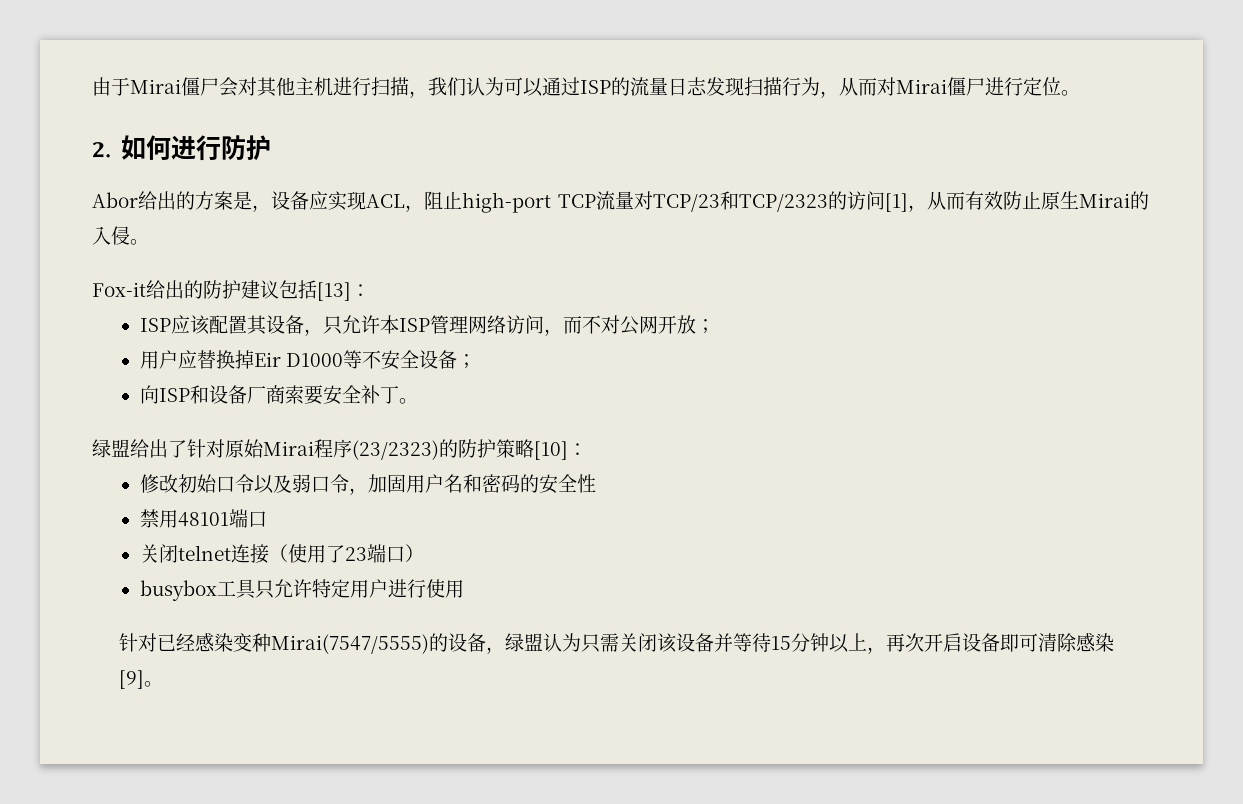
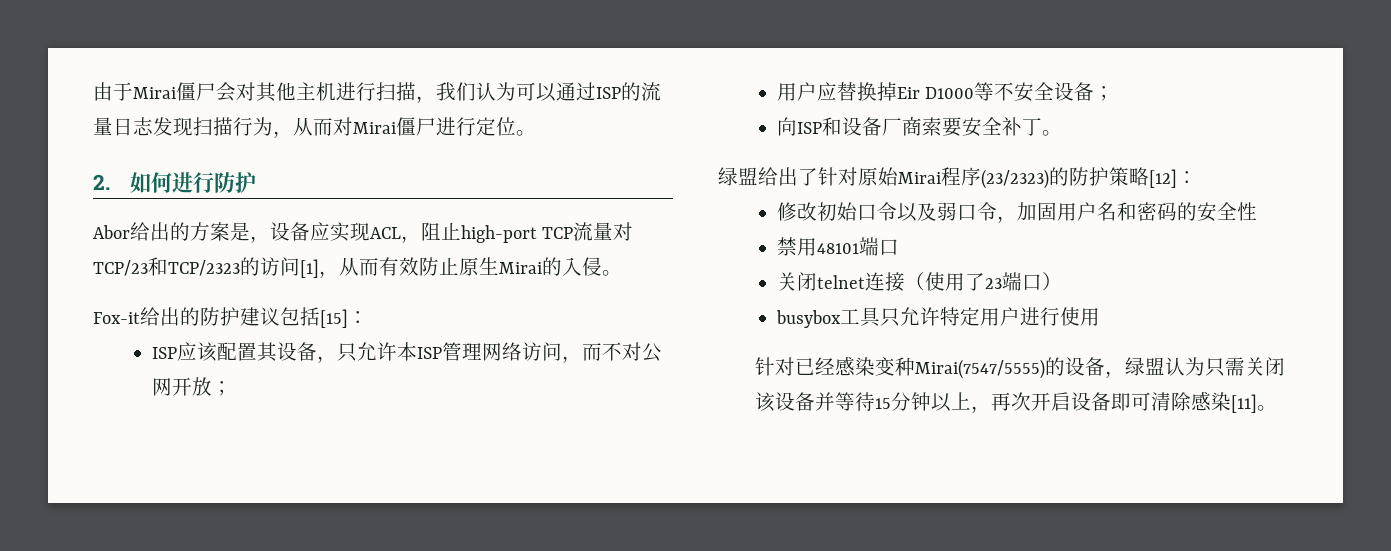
- Fox-it给出的防护建议包括[13]：
+ Fox-it给出的防护建议包括[15]：
- 绿盟给出了针对原始Mirai程序(23/2323)的防护策略[10]：
+ 绿盟给出了针对原始Mirai程序(23/2323)的防护策略[12]：
- 针对已经感染变种Mirai(7547/5555)的设备，绿盟认为只需关闭该设备并等待15分钟以上，再次开启设备即可清除感染[9]。
+ 针对已经感染变种Mirai(7547/5555)的设备，绿盟认为只需关闭该设备并等待15分钟以上，再次开启设备即可清除感染[11]。

